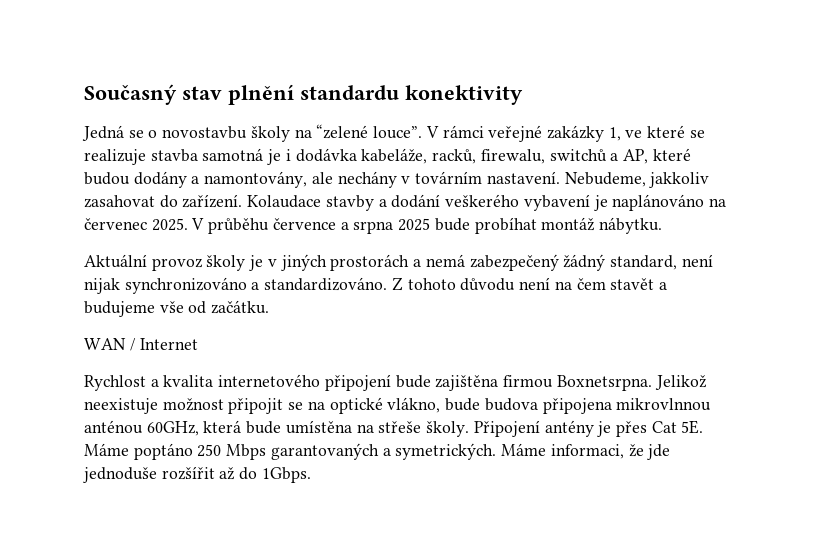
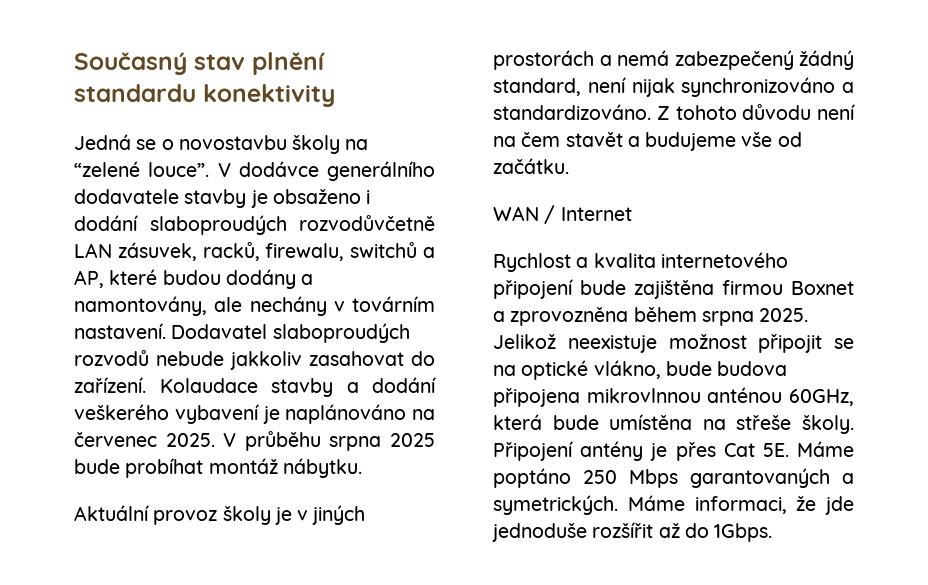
- V rámci veřejné zakázky 1, ve které se realizuje stavba samotná je i dodávka kabeláže, racků, firewalu, switchů a AP, které budou dodány a namontovány, ale nechány v továrním nastavení.
+ V dodávce generálního dodavatele stavby je obsaženo i dodání slaboproudých rozvodůvčetně LAN zásuvek, racků, firewalu, switchů a AP, které budou dodány a namontovány, ale nechány v továrním nastavení.
- Nebudeme, jakkoliv zasahovat do zařízení.
+ Dodavatel slaboproudých rozvodů nebude jakkoliv zasahovat do zařízení.
- V průběhu července a srpna 2025 bude probíhat montáž nábytku.
+ V průběhu srpna 2025 bude probíhat montáž nábytku.
- Rychlost a kvalita internetového připojení bude zajištěna firmou Boxnetsrpna.
+ Rychlost a kvalita internetového připojení bude zajištěna firmou Boxnet a zprovozněna během srpna 2025.

